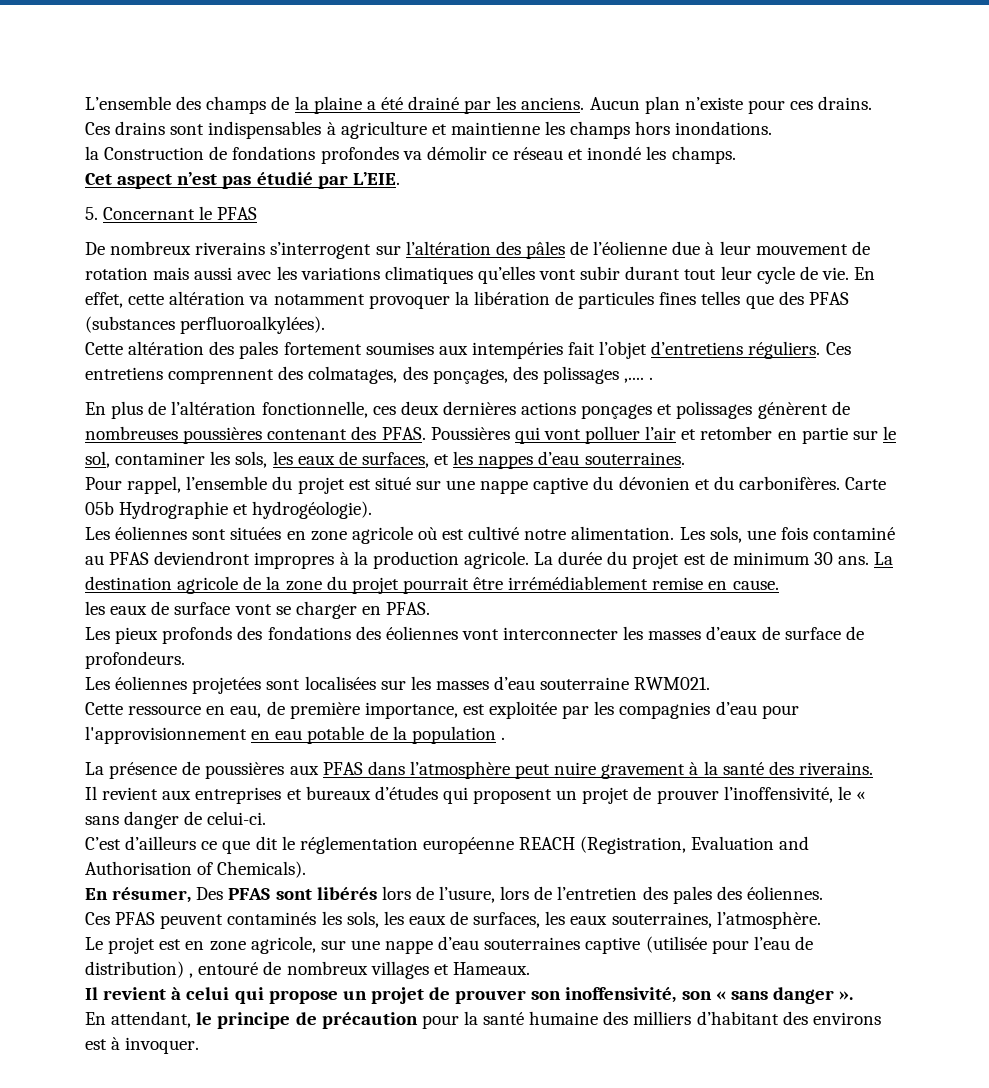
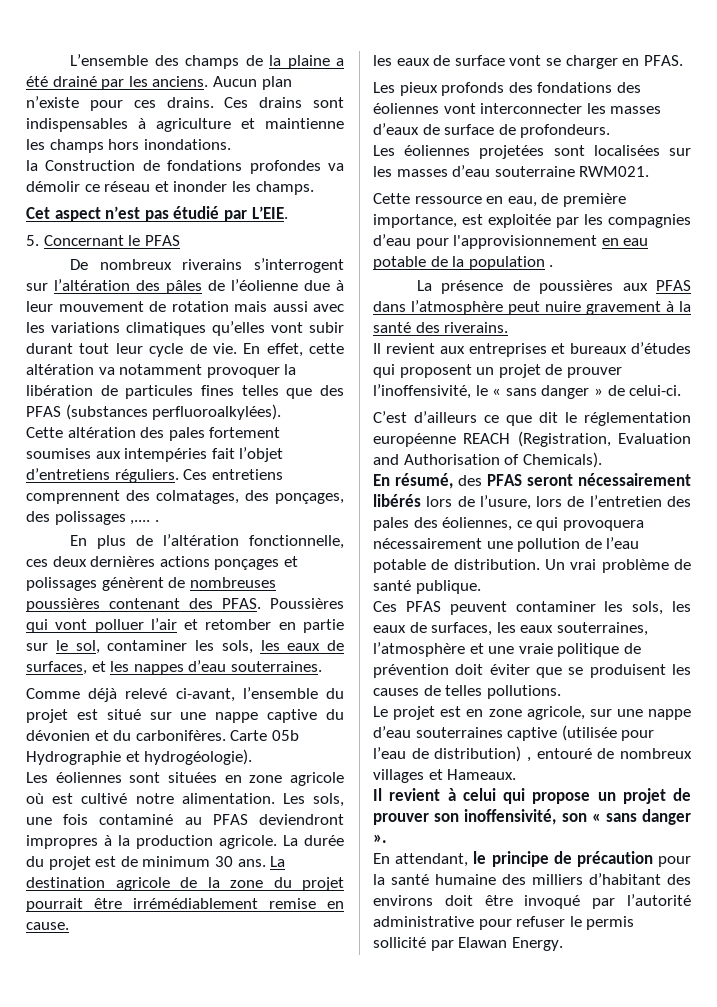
- la Construction de fondations profondes va démolir ce réseau et inondé les champs.
+ la Construction de fondations profondes va démolir ce réseau et inonder les champs.
- Pour rappel, l’ensemble du projet est situé sur une nappe captive du dévonien et du carbonifères.
+ Comme déjà relevé ci-avant, l’ensemble du projet est situé sur une nappe captive du dévonien et du carbonifères.
- Il revient aux entreprises et bureaux d’études qui proposent un projet de prouver l’inoffensivité, le « sans danger de celui-ci.
+ Il revient aux entreprises et bureaux d’études qui proposent un projet de prouver l’inoffensivité, le « sans danger » de celui-ci.
- En résumer, Des PFAS sont libérés lors de l’usure, lors de l’entretien des pales des éoliennes.
+ En résumé, des PFAS seront nécessairement libérés lors de l’usure, lors de l’entretien des pales des éoliennes, ce qui provoquera nécessairement une pollution de l’eau potable de distribution. Un vrai problème de santé publique.
- Ces PFAS peuvent contaminés les sols, les eaux de surfaces, les eaux souterraines, l’atmosphère.
+ Ces PFAS peuvent contaminer les sols, les eaux de surfaces, les eaux souterraines, l’atmosphère et une vraie politique de prévention doit éviter que se produisent les causes de telles pollutions.
- En attendant, le principe de précaution pour la santé humaine des milliers d’habitant des environs est à invoquer.
+ En attendant, le principe de précaution pour la santé humaine des milliers d’habitant des environs doit être invoqué par l’autorité administrative pour refuser le permis sollicité par Elawan Energy.

